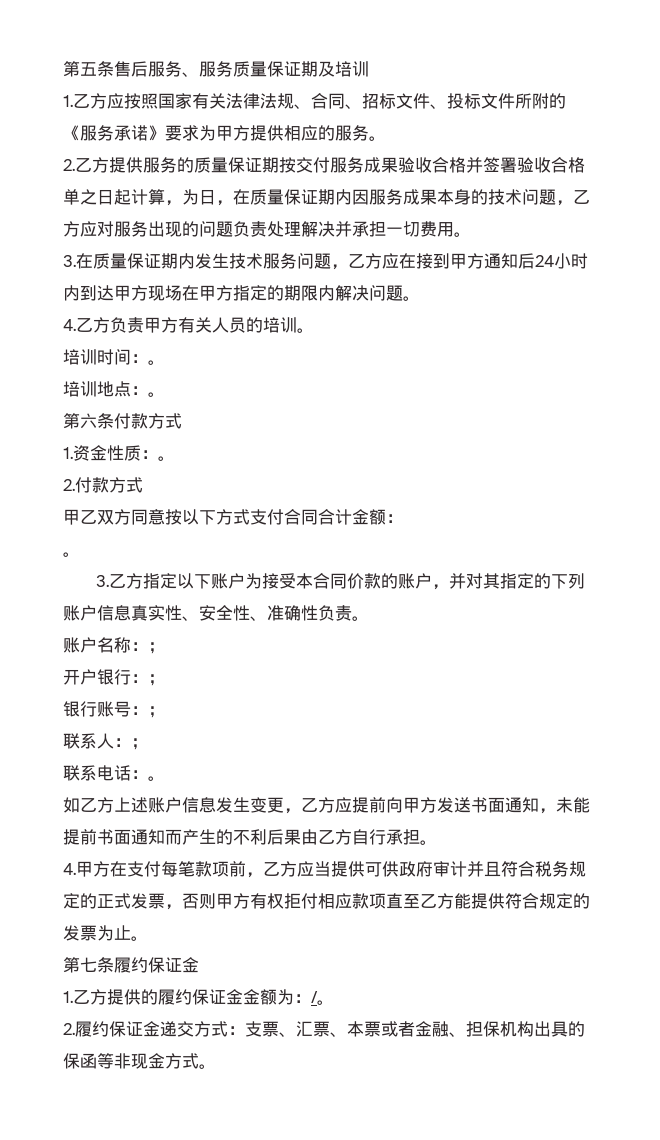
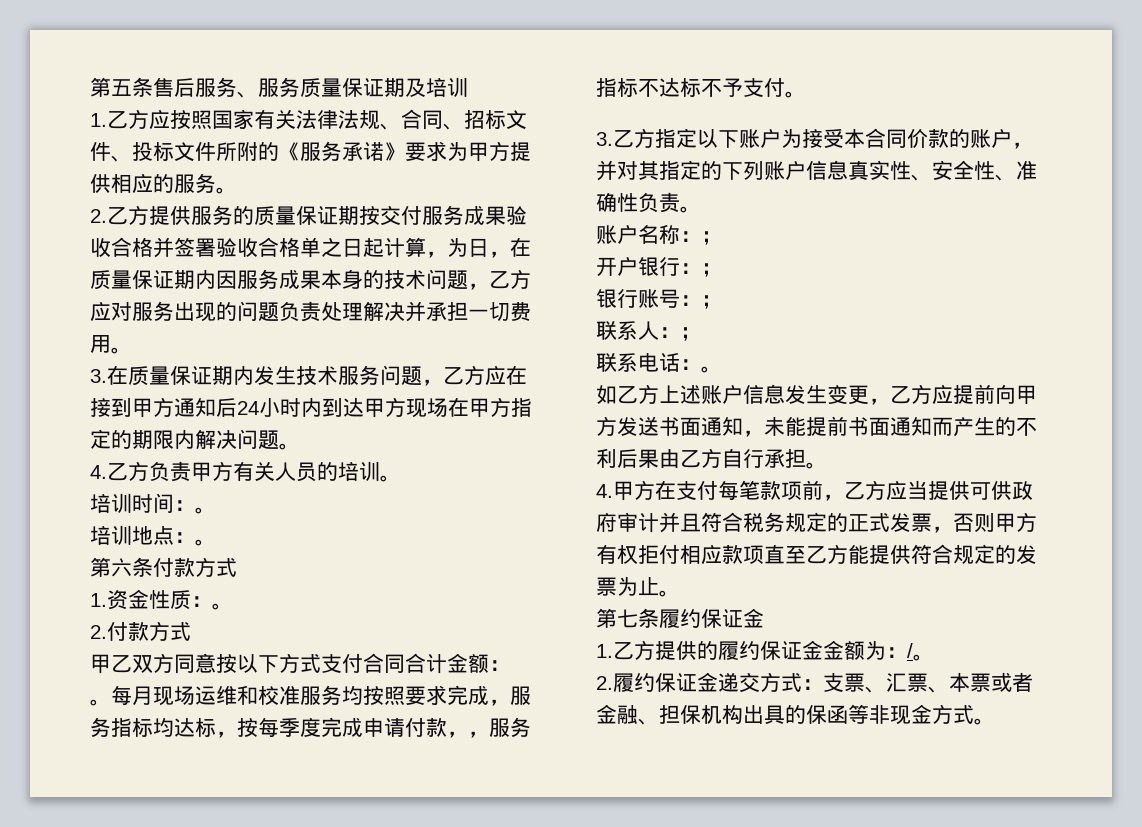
+ 每月现场运维和校准服务均按照要求完成，服务指标均达标，按每季度完成申请付款，，服务指标不达标不予支付。

